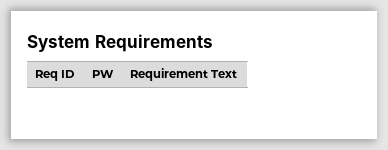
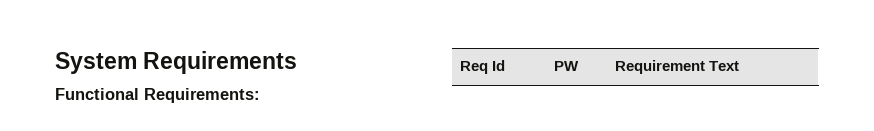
+ Functional Requirements:
- Req ID | PW | Requirement Text
+ Req Id | PW | Requirement Text

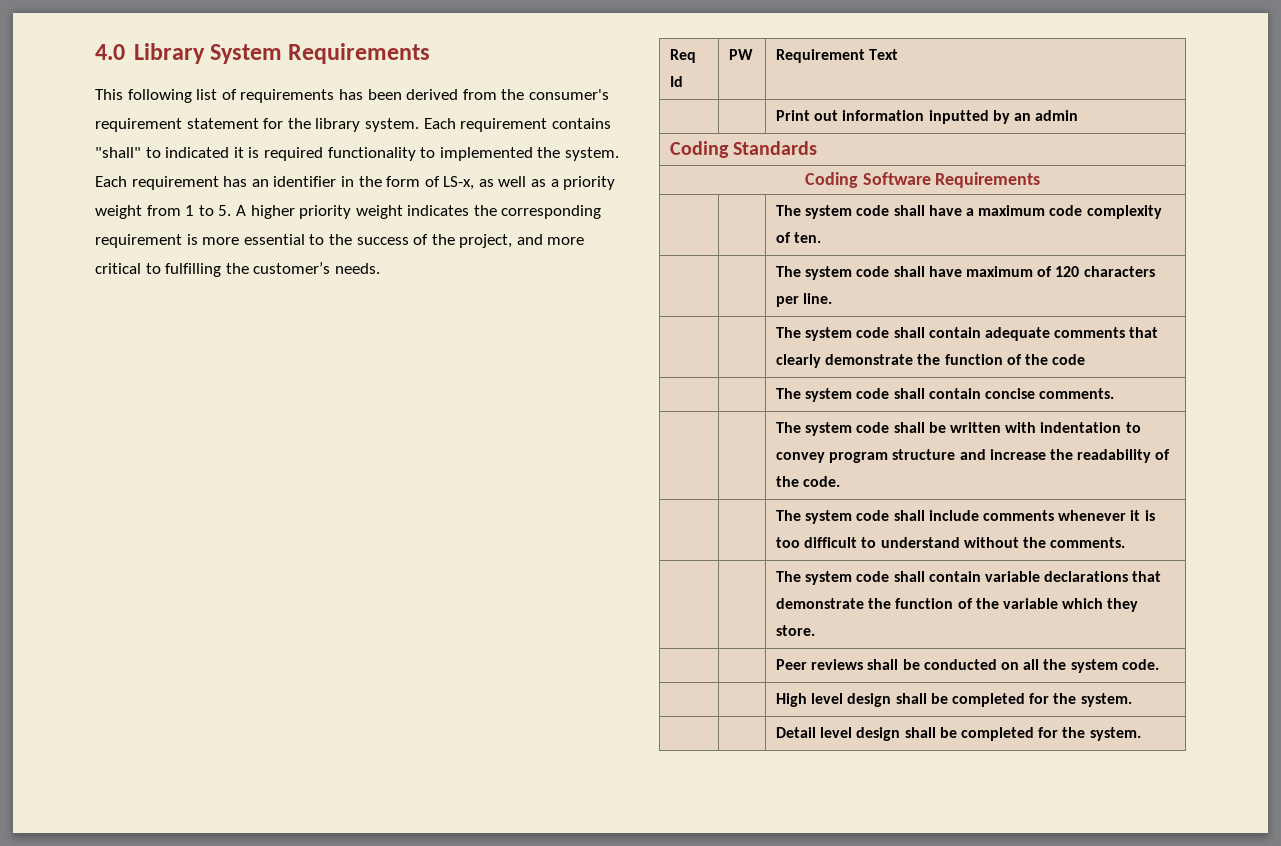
- System Requirements
+ 4.0 Library System Requirements
- Functional Requirements:
+ This following list of requirements has been derived from the consumer's requirement statement for the library system. Each requirement contains "shall" to indicated it is required functionality to implemented the system. Each requirement has an identifier in the form of LS-x, as well as a priority weight from 1 to 5. A higher priority weight indicates the corresponding requirement is more essential to the success of the project, and more critical to fulfilling the customer’s needs.
+ | | Print out information inputted by an admin
+ Coding Standards
+ Coding Software Requirements
+ | | The system code shall have a maximum code complexity of ten.
+ | | The system code shall have maximum of 120 characters per line.
+ | | The system code shall contain adequate comments that clearly demonstrate the function of the code
+ | | The system code shall contain concise comments.
+ | | The system code shall be written with indentation to convey program structure and increase the readability of the code.
+ | | The system code shall include comments whenever it is too difficult to understand without the comments.
+ | | The system code shall contain variable declarations that demonstrate the function of the variable which they store.
+ | | Peer reviews shall be conducted on all the system code.
+ | | High level design shall be completed for the system.
+ | | Detail level design shall be completed for the system.

